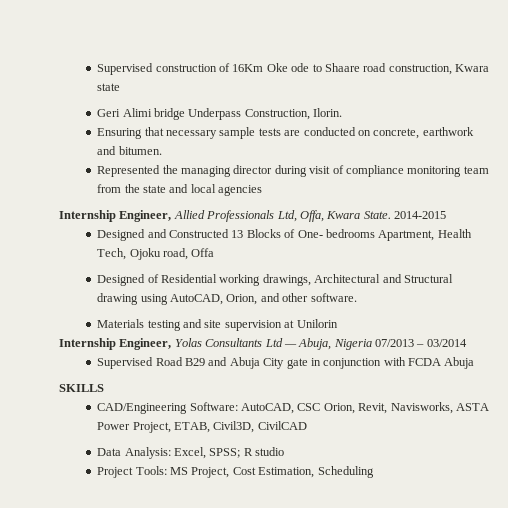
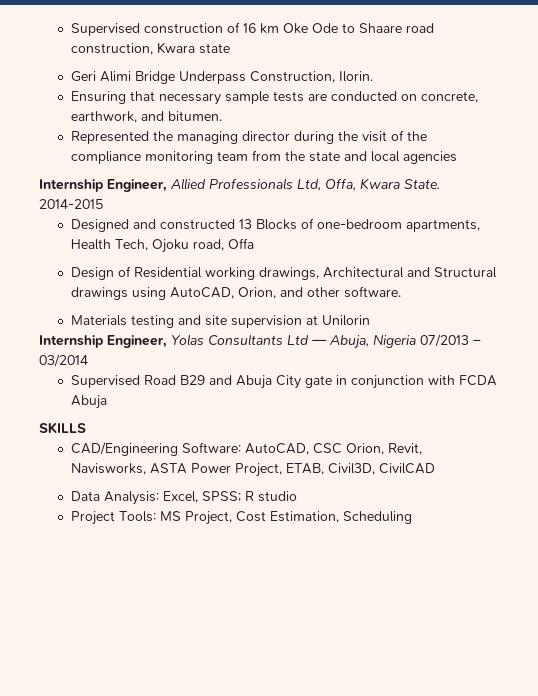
- Supervised construction of 16Km Oke ode to Shaare road construction, Kwara state
+ Supervised construction of 16 km Oke Ode to Shaare road construction, Kwara state
- Geri Alimi bridge Underpass Construction, Ilorin.
+ Geri Alimi Bridge Underpass Construction, Ilorin.
- Ensuring that necessary sample tests are conducted on concrete, earthwork and bitumen.
+ Ensuring that necessary sample tests are conducted on concrete, earthwork, and bitumen.
- Represented the managing director during visit of compliance monitoring team from the state and local agencies
+ Represented the managing director during the visit of the compliance monitoring team from the state and local agencies
- Designed and Constructed 13 Blocks of One- bedrooms Apartment, Health Tech, Ojoku road, Offa
+ Designed and constructed 13 Blocks of one-bedroom apartments, Health Tech, Ojoku road, Offa
- Designed of Residential working drawings, Architectural and Structural drawing using AutoCAD, Orion, and other software.
+ Design of Residential working drawings, Architectural and Structural drawings using AutoCAD, Orion, and other software.

